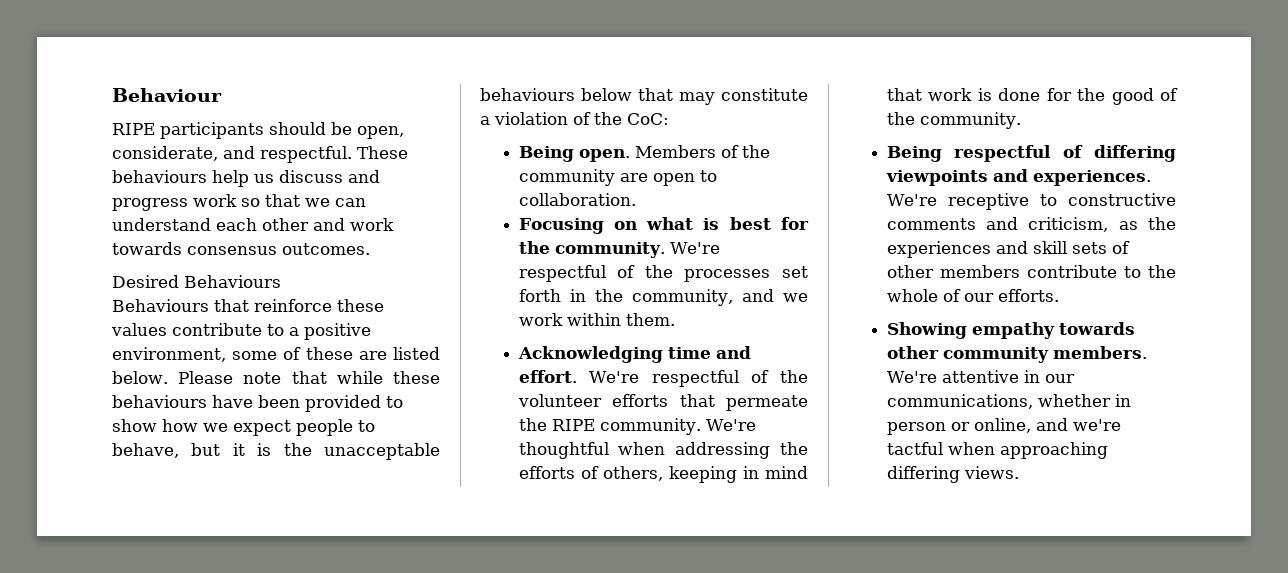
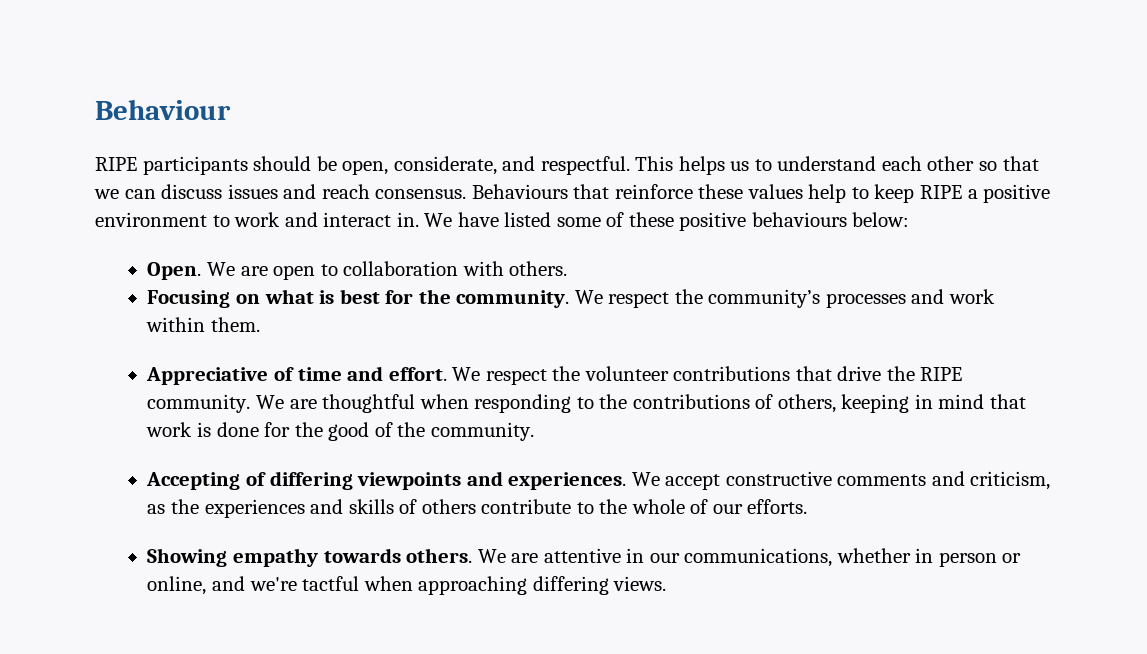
- These behaviours help us discuss and progress work so that we can understand each other and work towards consensus outcomes.
- Desired Behaviours
- Behaviours that reinforce these values contribute to a positive environment, some of these are listed below. Please note that while these behaviours have been provided to show how we expect people to behave, but it is the unacceptable behaviours below that may constitute a violation of the CoC:
- Being open. Members of the community are open to collaboration.
+ This helps us to understand each other so that we can discuss issues and reach consensus. Behaviours that reinforce these values help to keep RIPE a positive environment to work and interact in. We have listed some of these positive behaviours below:
+ Open. We are open to collaboration with others.
- We're respectful of the processes set forth in the community, and we work within them.
+ We respect the community’s processes and work within them.
- Acknowledging time and effort.
+ Appreciative of time and effort.
- We're respectful of the volunteer efforts that permeate the RIPE community. We're thoughtful when addressing the efforts of others, keeping in mind that work is done for the good of the community.
+ We respect the volunteer contributions that drive the RIPE community. We are thoughtful when responding to the contributions of others, keeping in mind that work is done for the good of the community.
- Being respectful of differing viewpoints and experiences.
+ Accepting of differing viewpoints and experiences.
- We're receptive to constructive comments and criticism, as the experiences and skill sets of other members contribute to the whole of our efforts.
+ We accept constructive comments and criticism, as the experiences and skills of others contribute to the whole of our efforts.
- Showing empathy towards other community members. We're attentive in our communications, whether in person or online, and we're tactful when approaching differing views.
+ Showing empathy towards others. We are attentive in our communications, whether in person or online, and we're tactful when approaching differing views.

